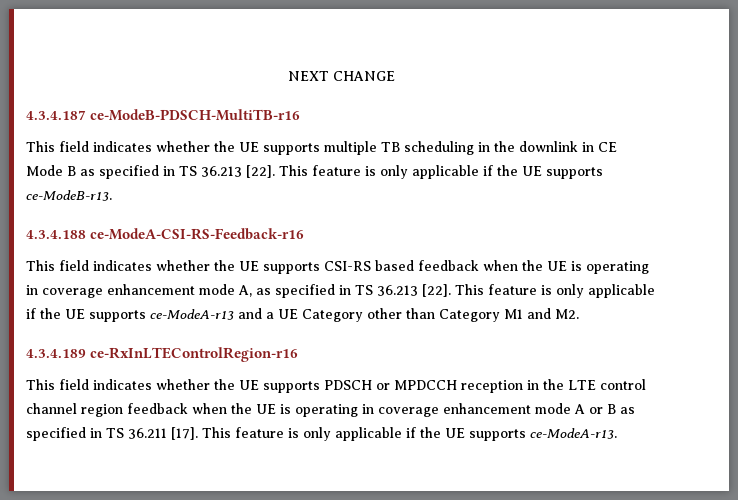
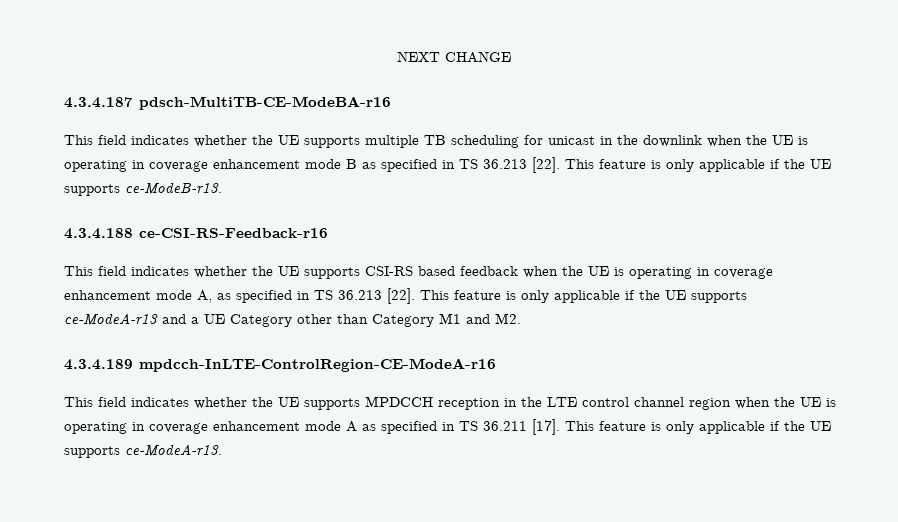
- 4.3.4.187 ce-ModeB-PDSCH-MultiTB-r16
+ 4.3.4.187 pdsch-MultiTB-CE-ModeBA-r16
- This field indicates whether the UE supports multiple TB scheduling in the downlink in CE Mode B as specified in TS 36.213 [22].
+ This field indicates whether the UE supports multiple TB scheduling for unicast in the downlink when the UE is operating in coverage enhancement mode B as specified in TS 36.213 [22].
- 4.3.4.188 ce-ModeA-CSI-RS-Feedback-r16
+ 4.3.4.188 ce-CSI-RS-Feedback-r16
- 4.3.4.189 ce-RxInLTEControlRegion-r16
- This field indicates whether the UE supports PDSCH or MPDCCH reception in the LTE control channel region feedback when the UE is operating in coverage enhancement mode A or B as specified in TS 36.211 [17].
+ 4.3.4.189 mpdcch-InLTE-ControlRegion-CE-ModeA-r16
+ This field indicates whether the UE supports MPDCCH reception in the LTE control channel region when the UE is operating in coverage enhancement mode A as specified in TS 36.211 [17].

